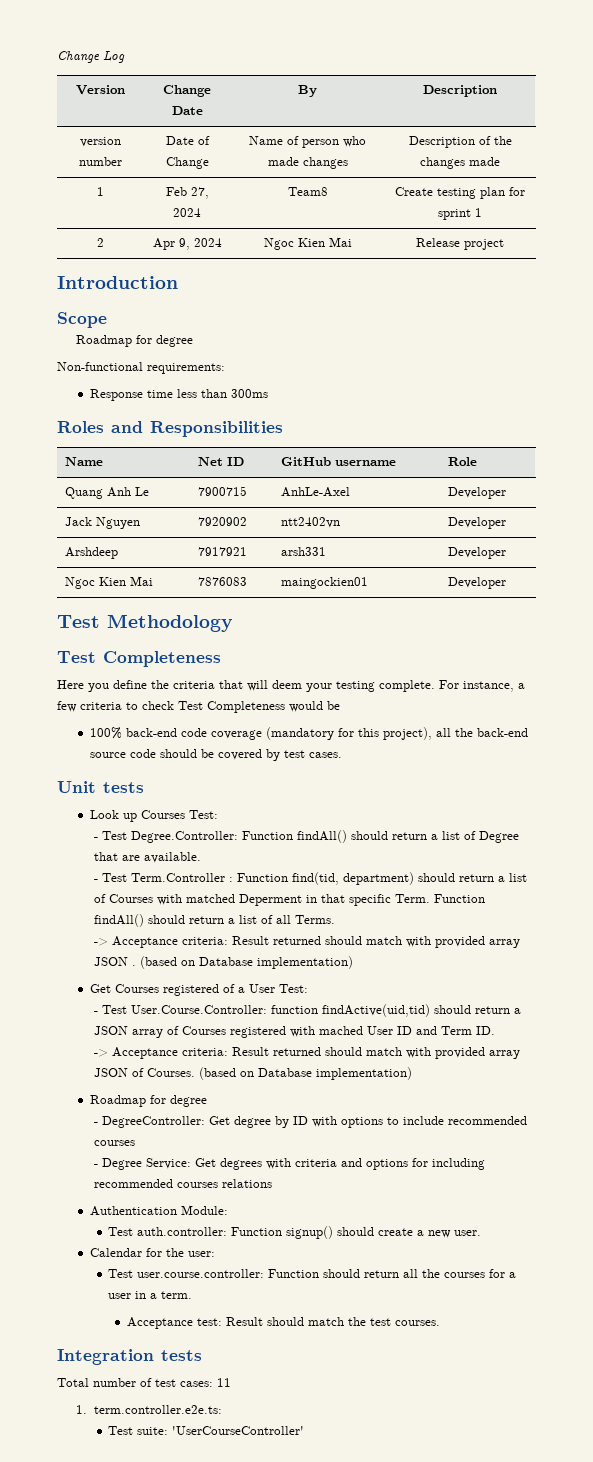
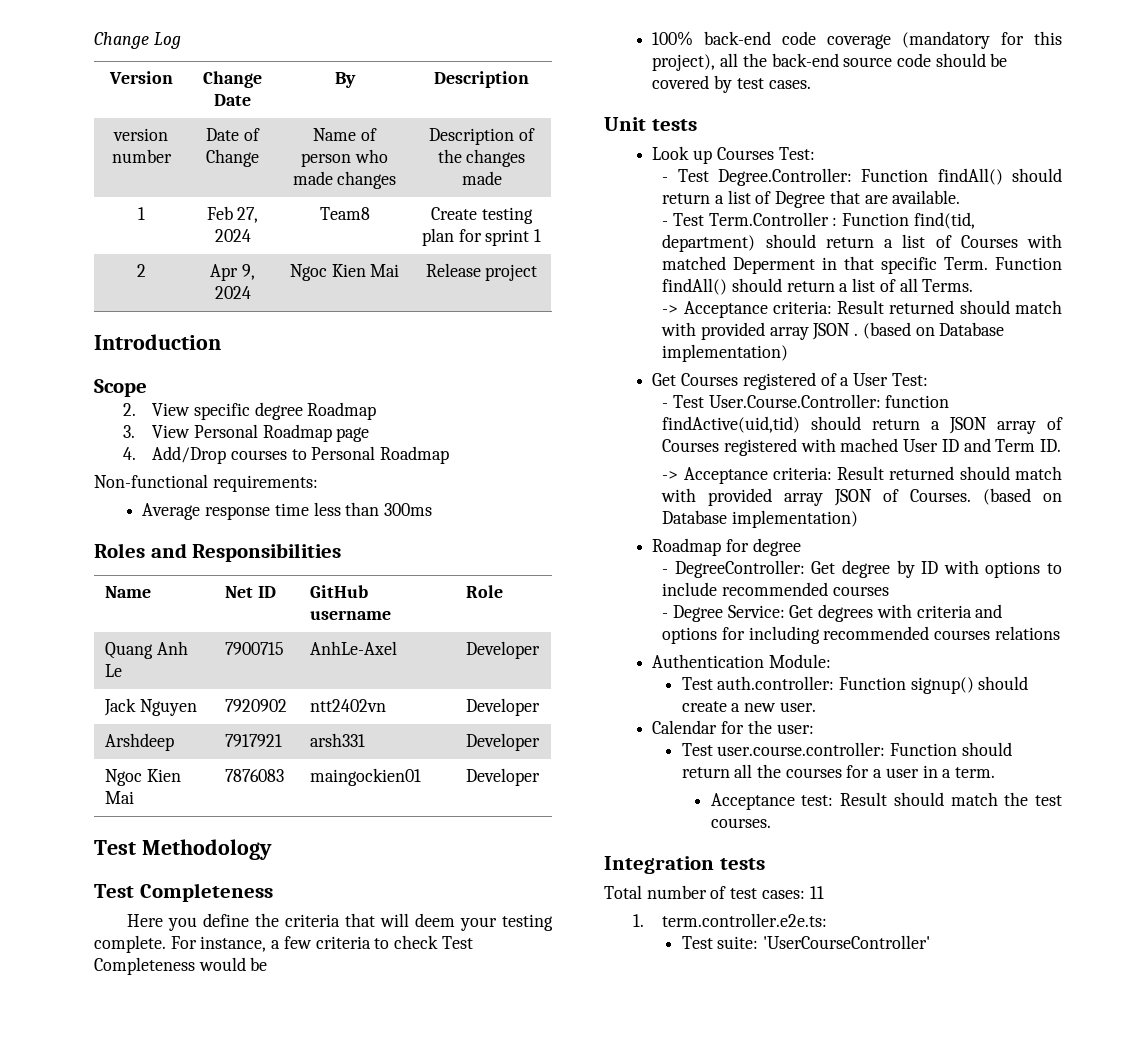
  Scope
- Roadmap for degree
+ 2. View specific degree Roadmap
+ 3. View Personal Roadmap page
+ 4. Add/Drop courses to Personal Roadmap
- Response time less than 300ms
+ Average response time less than 300ms

